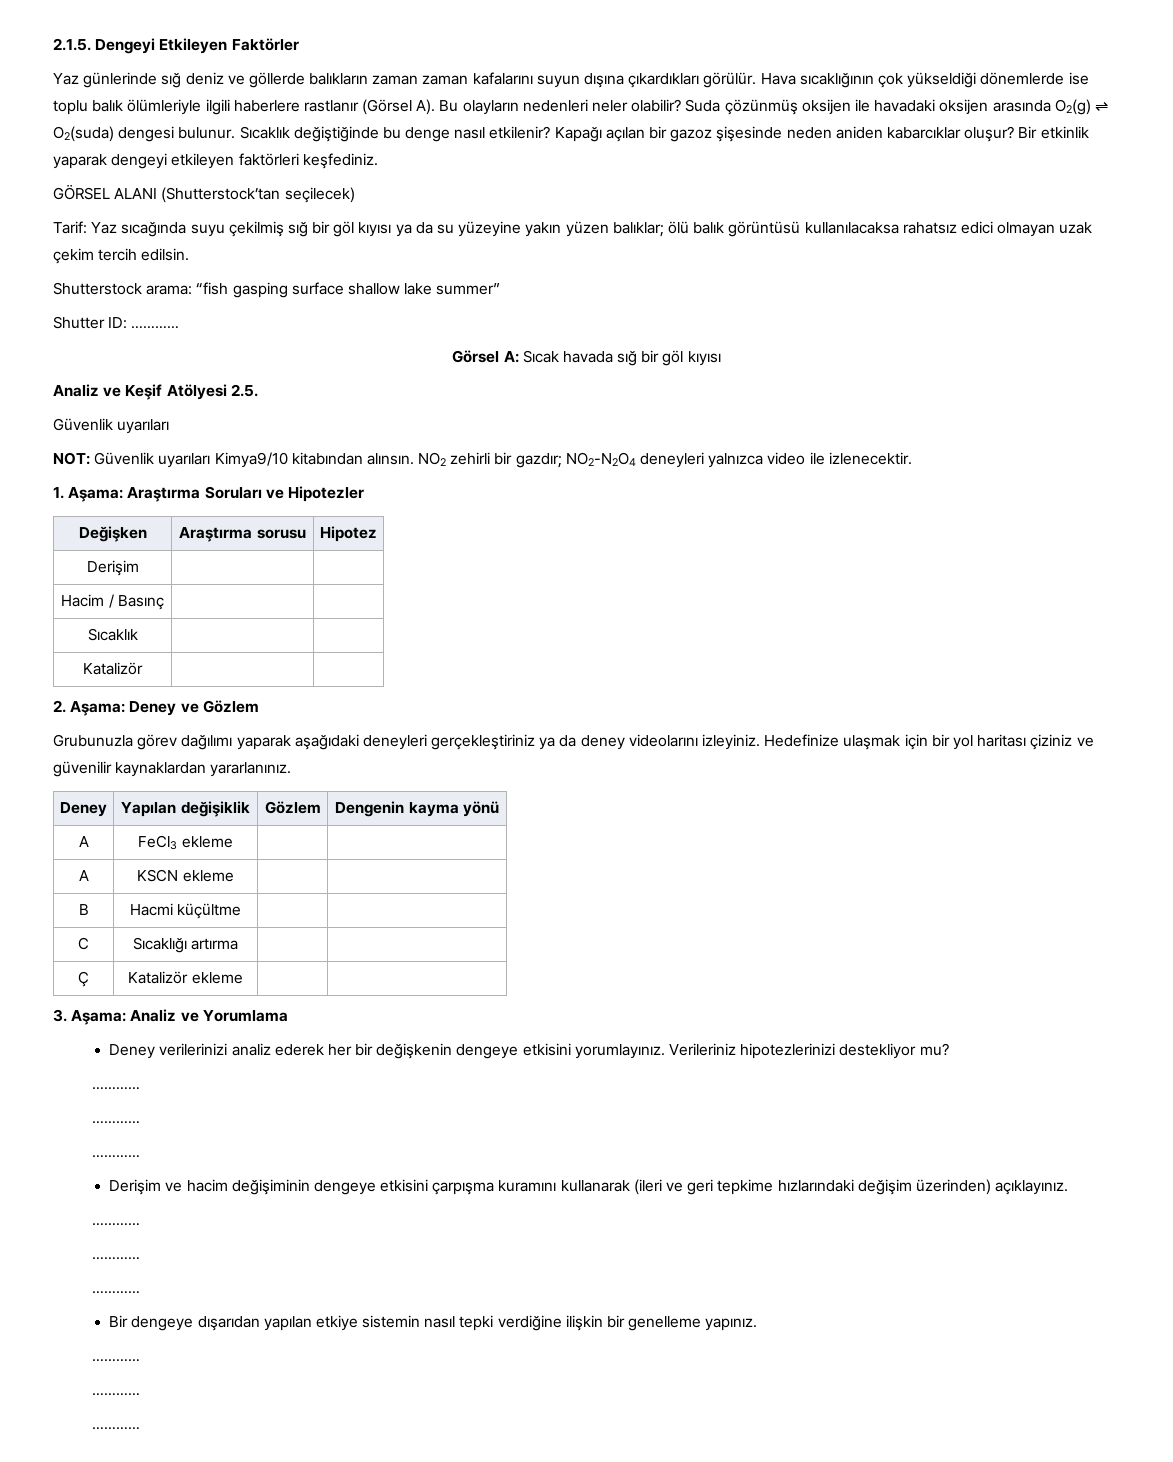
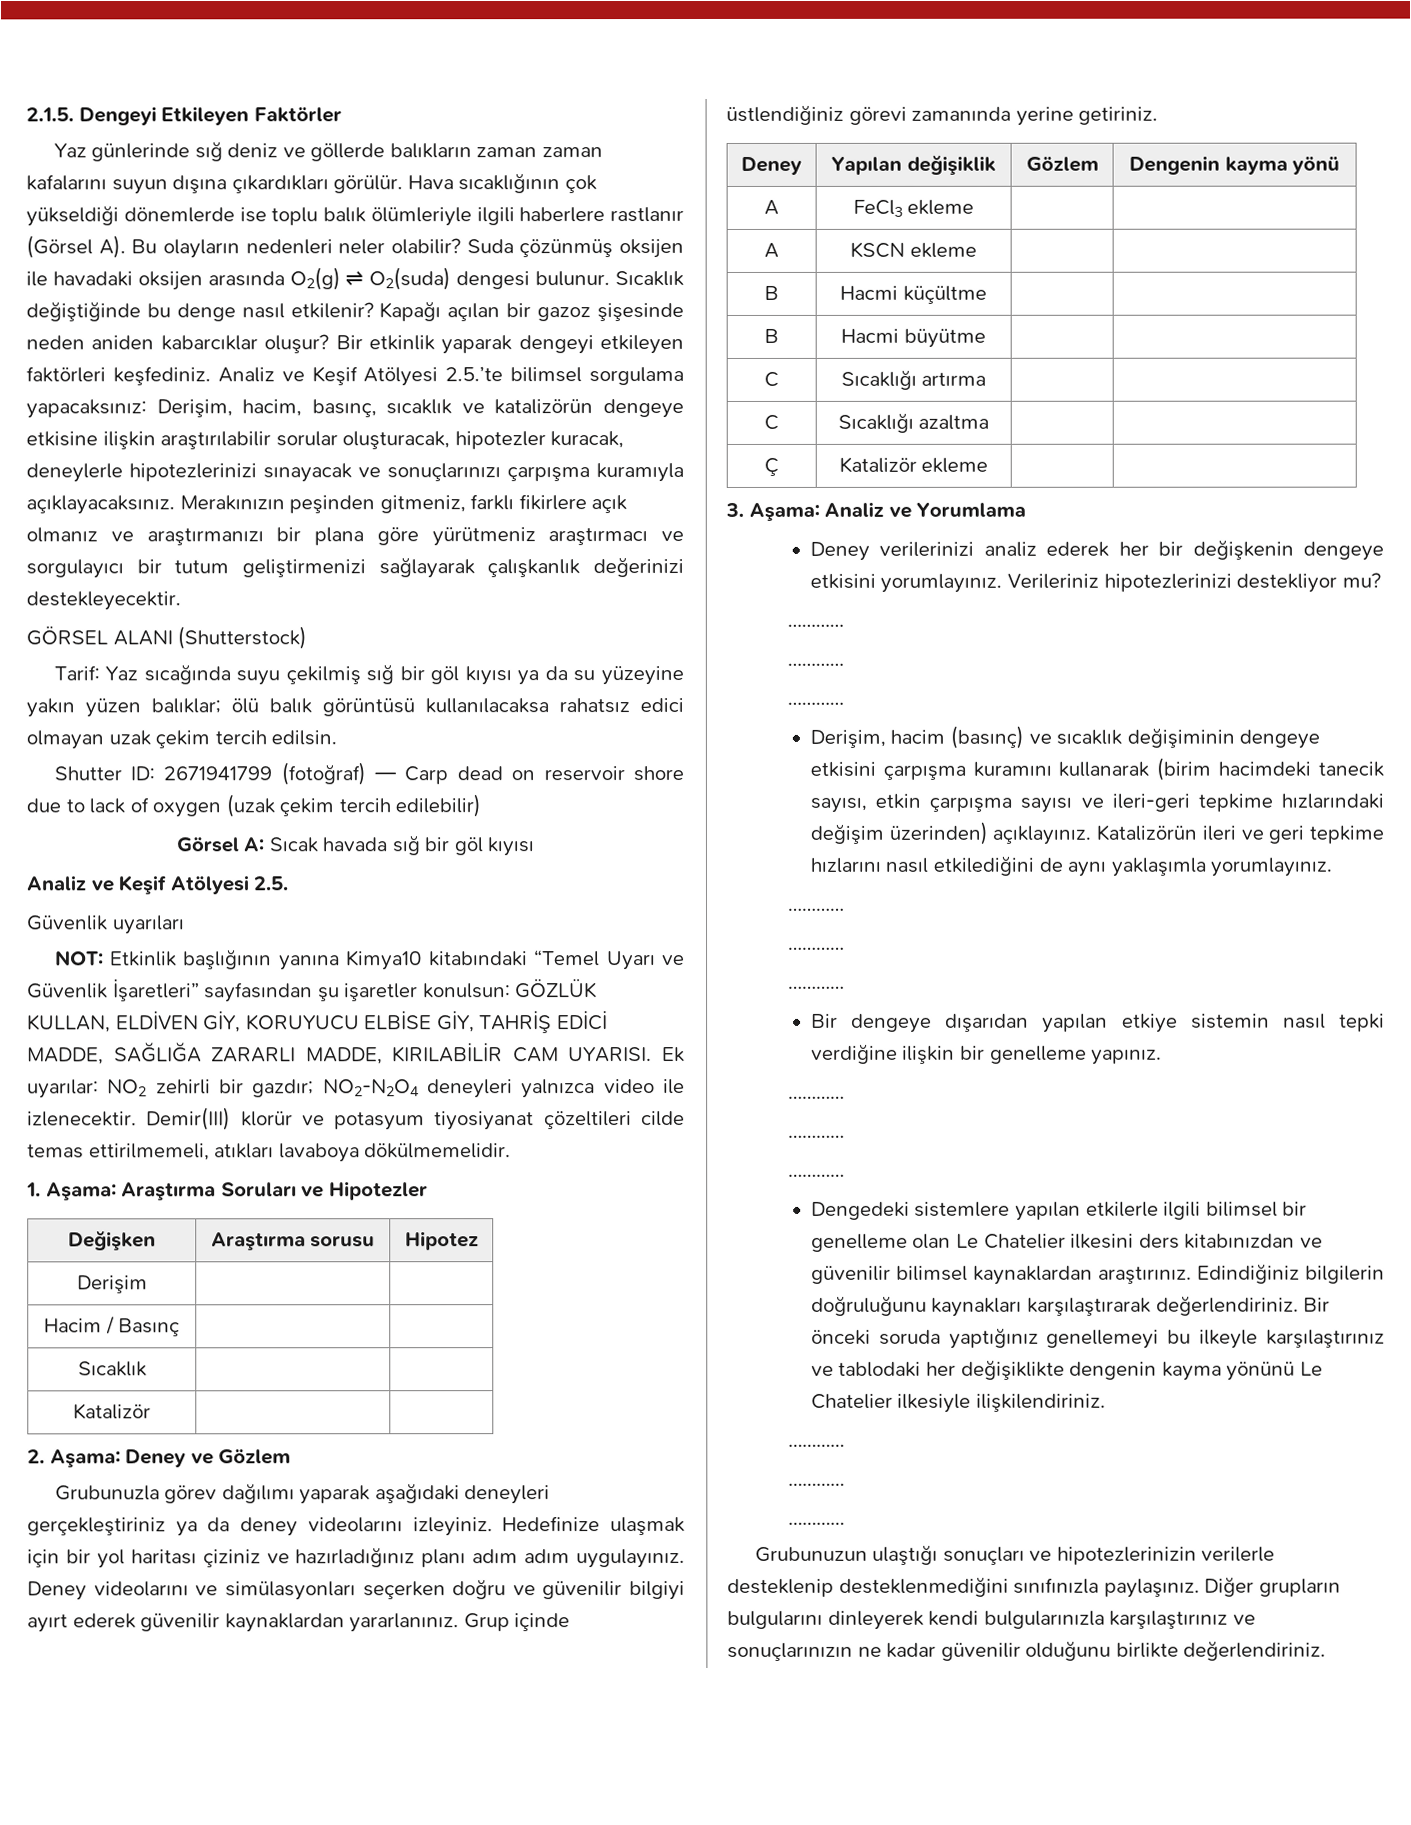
+ Analiz ve Keşif Atölyesi 2.5.’te bilimsel sorgulama yapacaksınız: Derişim, hacim, basınç, sıcaklık ve katalizörün dengeye etkisine ilişkin araştırılabilir sorular oluşturacak, hipotezler kuracak, deneylerle hipotezlerinizi sınayacak ve sonuçlarınızı çarpışma kuramıyla açıklayacaksınız. Merakınızın peşinden gitmeniz, farklı fikirlere açık olmanız ve araştırmanızı bir plana göre yürütmeniz araştırmacı ve sorgulayıcı bir tutum geliştirmenizi sağlayarak çalışkanlık değerinizi destekleyecektir.
- GÖRSEL ALANI (Shutterstock’tan seçilecek)
+ GÖRSEL ALANI (Shutterstock)
- Shutterstock arama: “fish gasping surface shallow lake summer”
- Shutter ID: …………
+ Shutter ID: 2671941799 (fotoğraf) — Carp dead on reservoir shore due to lack of oxygen (uzak çekim tercih edilebilir)
- NOT: Güvenlik uyarıları Kimya9/10 kitabından alınsın. NO2 zehirli bir gazdır; NO2-N2O4 deneyleri yalnızca video ile izlenecektir.
+ NOT: Etkinlik başlığının yanına Kimya10 kitabındaki “Temel Uyarı ve Güvenlik İşaretleri” sayfasından şu işaretler konulsun: GÖZLÜK KULLAN, ELDİVEN GİY, KORUYUCU ELBİSE GİY, TAHRİŞ EDİCİ MADDE, SAĞLIĞA ZARARLI MADDE, KIRILABİLİR CAM UYARISI. Ek uyarılar: NO2 zehirli bir gazdır; NO2-N2O4 deneyleri yalnızca video ile izlenecektir. Demir(III) klorür ve potasyum tiyosiyanat çözeltileri cilde temas ettirilmemeli, atıkları lavaboya dökülmemelidir.
- Hedefinize ulaşmak için bir yol haritası çiziniz ve güvenilir kaynaklardan yararlanınız.
+ Hedefinize ulaşmak için bir yol haritası çiziniz ve hazırladığınız planı adım adım uygulayınız. Deney videolarını ve simülasyonları seçerken doğru ve güvenilir bilgiyi ayırt ederek güvenilir kaynaklardan yararlanınız. Grup içinde üstlendiğiniz görevi zamanında yerine getiriniz.
+ B | Hacmi büyütme | |
+ C | Sıcaklığı azaltma | |
- Derişim ve hacim değişiminin dengeye etkisini çarpışma kuramını kullanarak (ileri ve geri tepkime hızlarındaki değişim üzerinden) açıklayınız.
+ Derişim, hacim (basınç) ve sıcaklık değişiminin dengeye etkisini çarpışma kuramını kullanarak (birim hacimdeki tanecik sayısı, etkin çarpışma sayısı ve ileri-geri tepkime hızlarındaki değişim üzerinden) açıklayınız. Katalizörün ileri ve geri tepkime hızlarını nasıl etkilediğini de aynı yaklaşımla yorumlayınız.
+ Dengedeki sistemlere yapılan etkilerle ilgili bilimsel bir genelleme olan Le Chatelier ilkesini ders kitabınızdan ve güvenilir bilimsel kaynaklardan araştırınız. Edindiğiniz bilgilerin doğruluğunu kaynakları karşılaştırarak değerlendiriniz. Bir önceki soruda yaptığınız genellemeyi bu ilkeyle karşılaştırınız ve tablodaki her değişiklikte dengenin kayma yönünü Le Chatelier ilkesiyle ilişkilendiriniz.
+ …………
+ …………
+ …………
+ Grubunuzun ulaştığı sonuçları ve hipotezlerinizin verilerle desteklenip desteklenmediğini sınıfınızla paylaşınız. Diğer grupların bulgularını dinleyerek kendi bulgularınızla karşılaştırınız ve sonuçlarınızın ne kadar güvenilir olduğunu birlikte değerlendiriniz.

